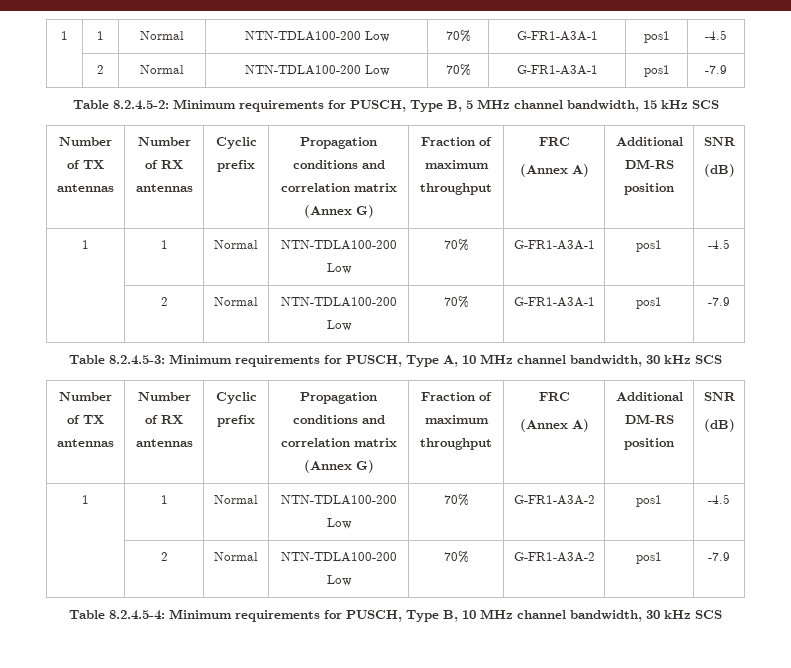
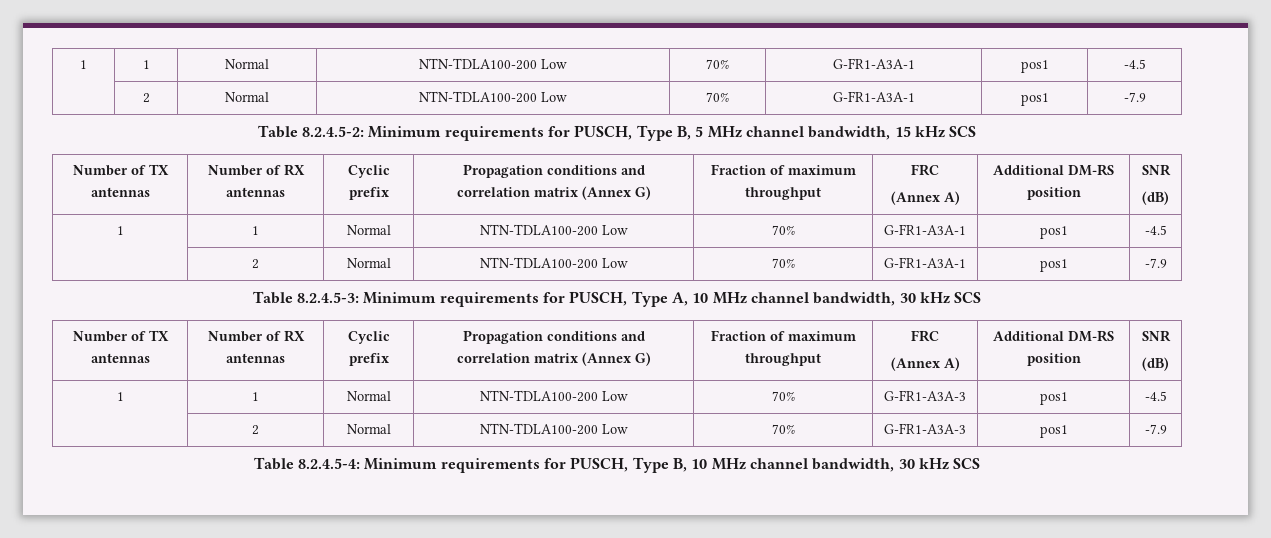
- 1 | 1 | Normal | NTN-TDLA100-200 Low | 70% | G-FR1-A3A-2 | pos1 | -4.5
- | 2 | Normal | NTN-TDLA100-200 Low | 70% | G-FR1-A3A-2 | pos1 | -7.9
+ 1 | 1 | Normal | NTN-TDLA100-200 Low | 70% | G-FR1-A3A-3 | pos1 | -4.5
+ | 2 | Normal | NTN-TDLA100-200 Low | 70% | G-FR1-A3A-3 | pos1 | -7.9

